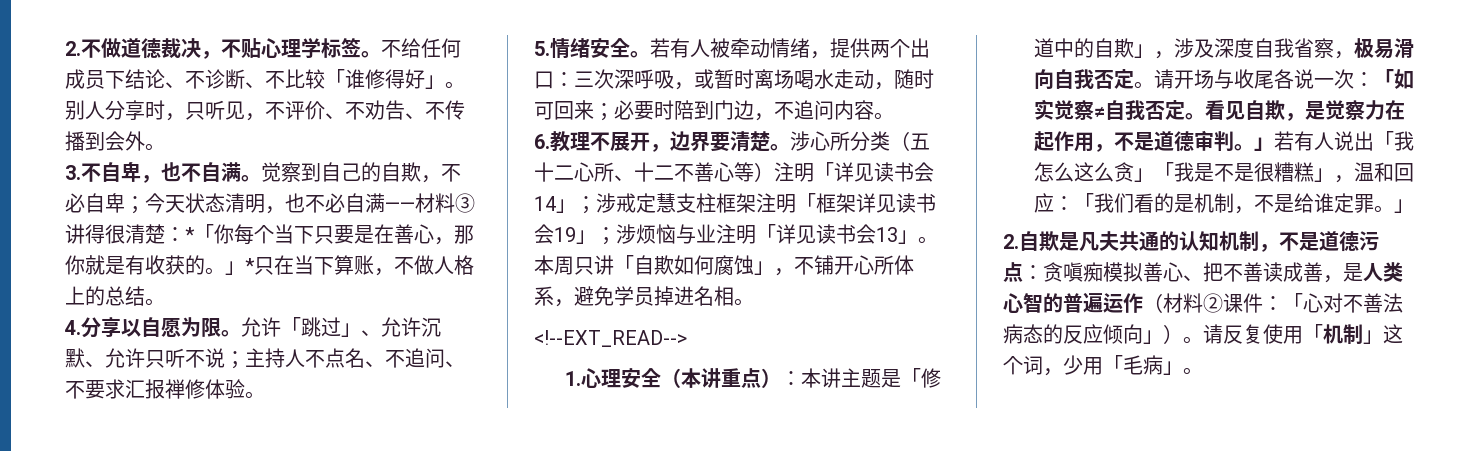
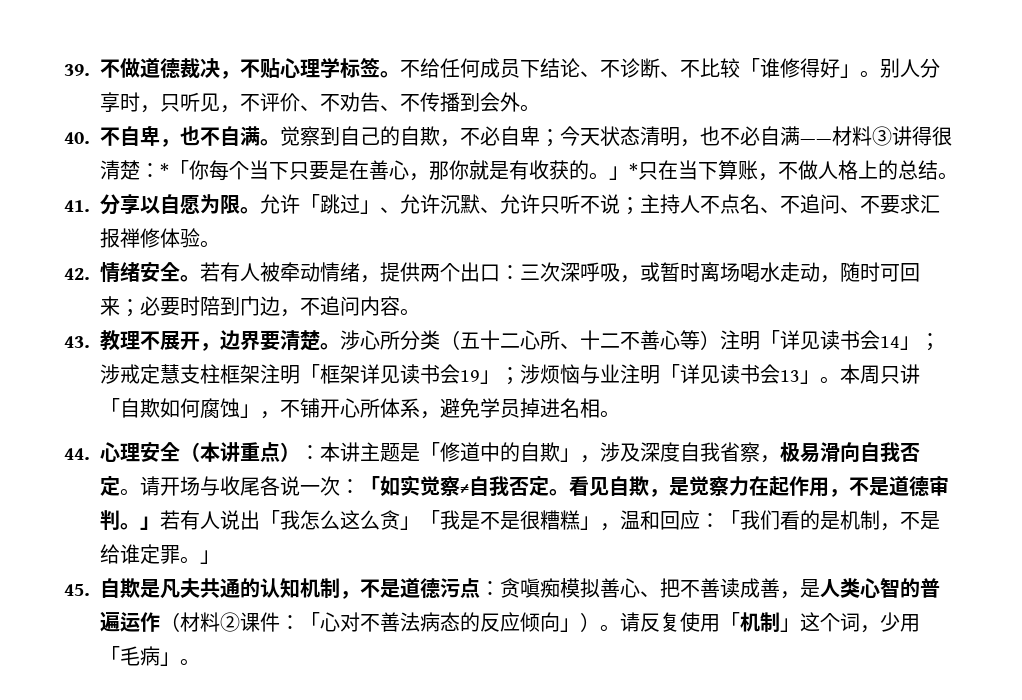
- 2.不做道德裁决，不贴心理学标签。
+ 39.不做道德裁决，不贴心理学标签。
- 3.不自卑，也不自满。
+ 40.不自卑，也不自满。
- 4.分享以自愿为限。
+ 41.分享以自愿为限。
- 5.情绪安全。
+ 42.情绪安全。
- 6.教理不展开，边界要清楚。
+ 43.教理不展开，边界要清楚。
- <!--EXT_READ-->
- 1.心理安全（本讲重点）：本讲主题是「修道中的自欺」，涉及深度自我省察，极易滑向自我否定。
+ 44.心理安全（本讲重点）：本讲主题是「修道中的自欺」，涉及深度自我省察，极易滑向自我否定。
- 2.自欺是凡夫共通的认知机制，不是道德污点：贪嗔痴模拟善心、把不善读成善，是人类心智的普遍运作（材料②课件：「心对不善法病态的反应倾向」）。
+ 45.自欺是凡夫共通的认知机制，不是道德污点：贪嗔痴模拟善心、把不善读成善，是人类心智的普遍运作（材料②课件：「心对不善法病态的反应倾向」）。

